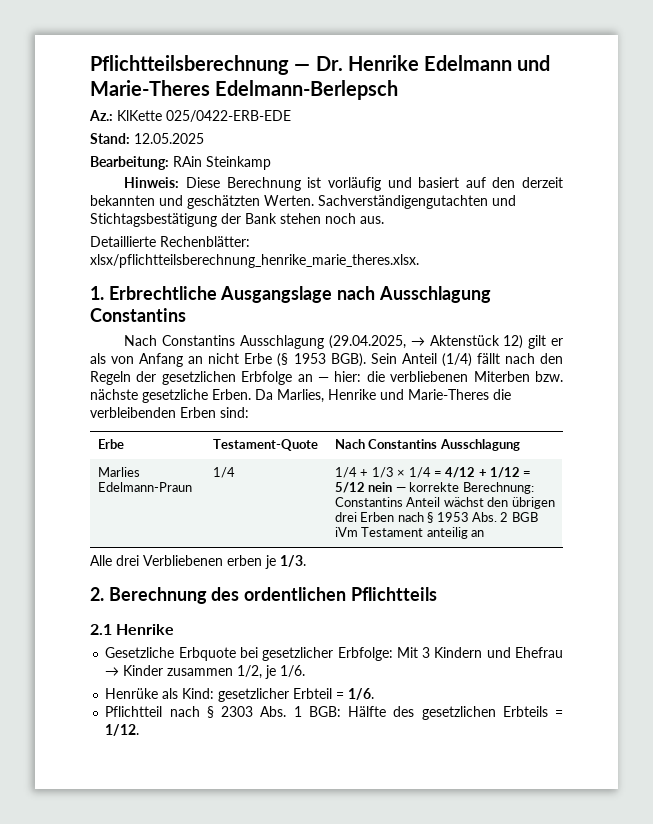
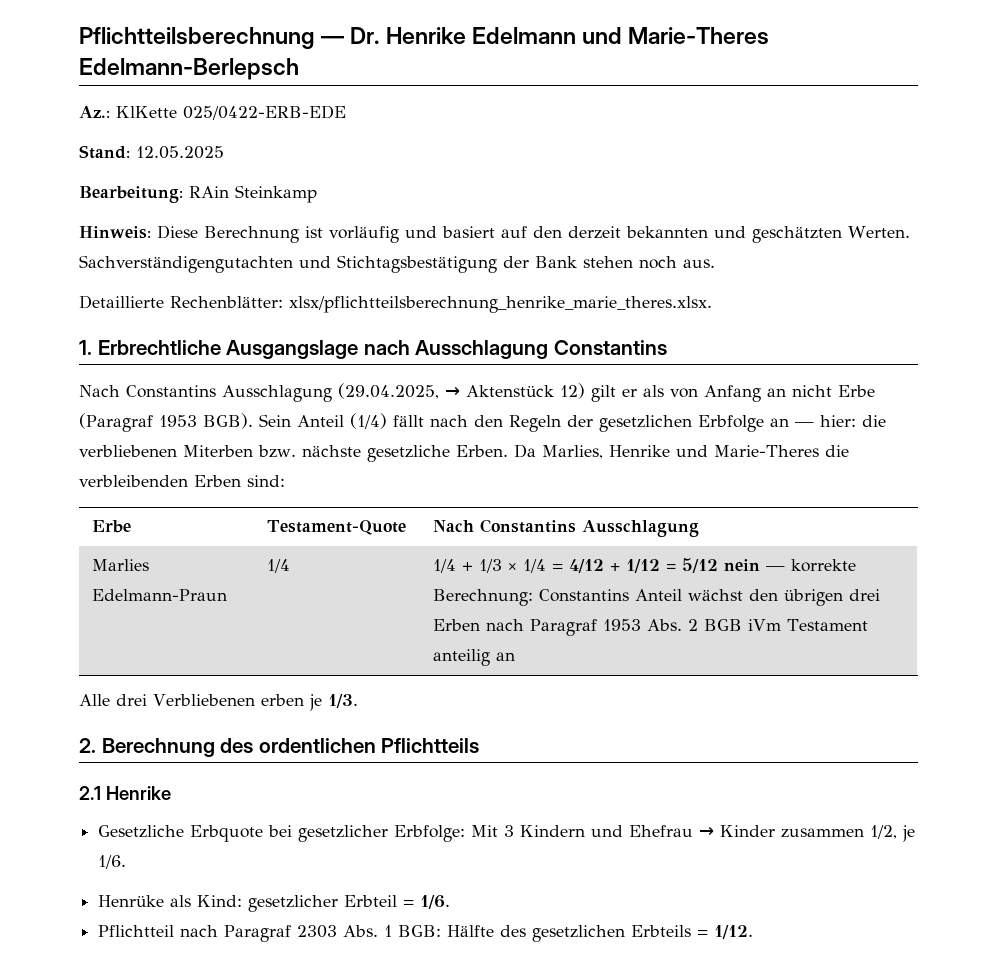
- Nach Constantins Ausschlagung (29.04.2025, → Aktenstück 12) gilt er als von Anfang an nicht Erbe (§ 1953 BGB).
+ Nach Constantins Ausschlagung (29.04.2025, → Aktenstück 12) gilt er als von Anfang an nicht Erbe (Paragraf 1953 BGB).
- Marlies Edelmann-Praun | 1/4 | 1/4 + 1/3 × 1/4 = 4/12 + 1/12 = 5/12 nein — korrekte Berechnung: Constantins Anteil wächst den übrigen drei Erben nach § 1953 Abs. 2 BGB iVm Testament anteilig an
+ Marlies Edelmann-Praun | 1/4 | 1/4 + 1/3 × 1/4 = 4/12 + 1/12 = 5/12 nein — korrekte Berechnung: Constantins Anteil wächst den übrigen drei Erben nach Paragraf 1953 Abs. 2 BGB iVm Testament anteilig an
- Pflichtteil nach § 2303 Abs. 1 BGB: Hälfte des gesetzlichen Erbteils = 1/12.
+ Pflichtteil nach Paragraf 2303 Abs. 1 BGB: Hälfte des gesetzlichen Erbteils = 1/12.

